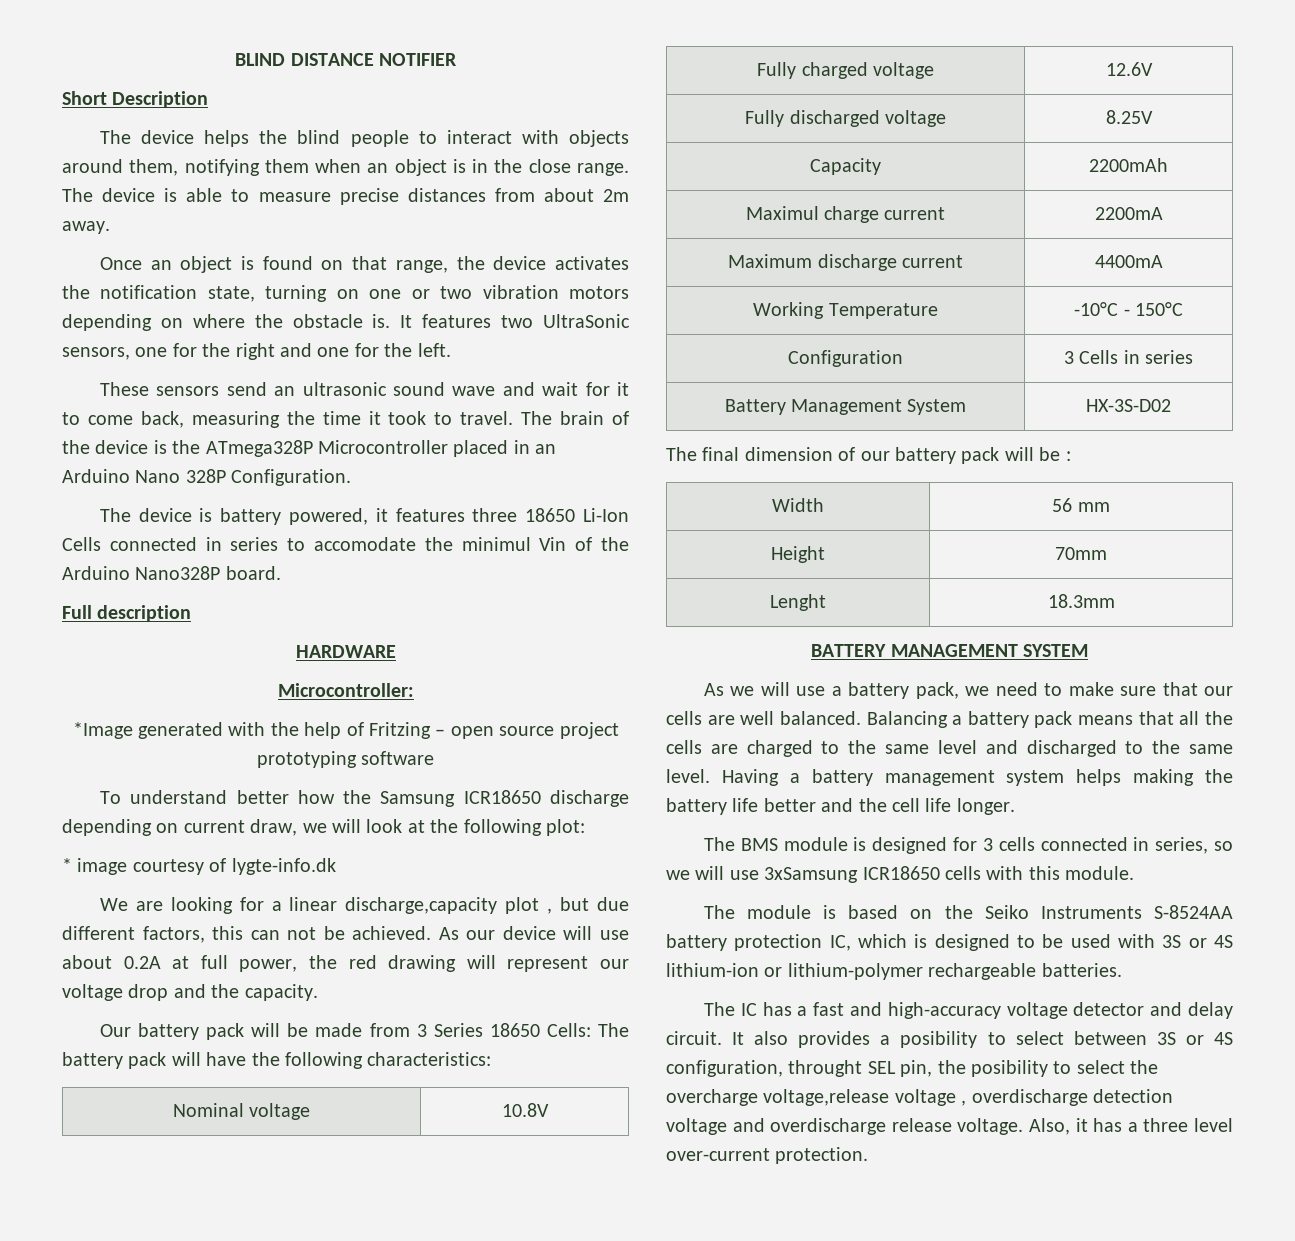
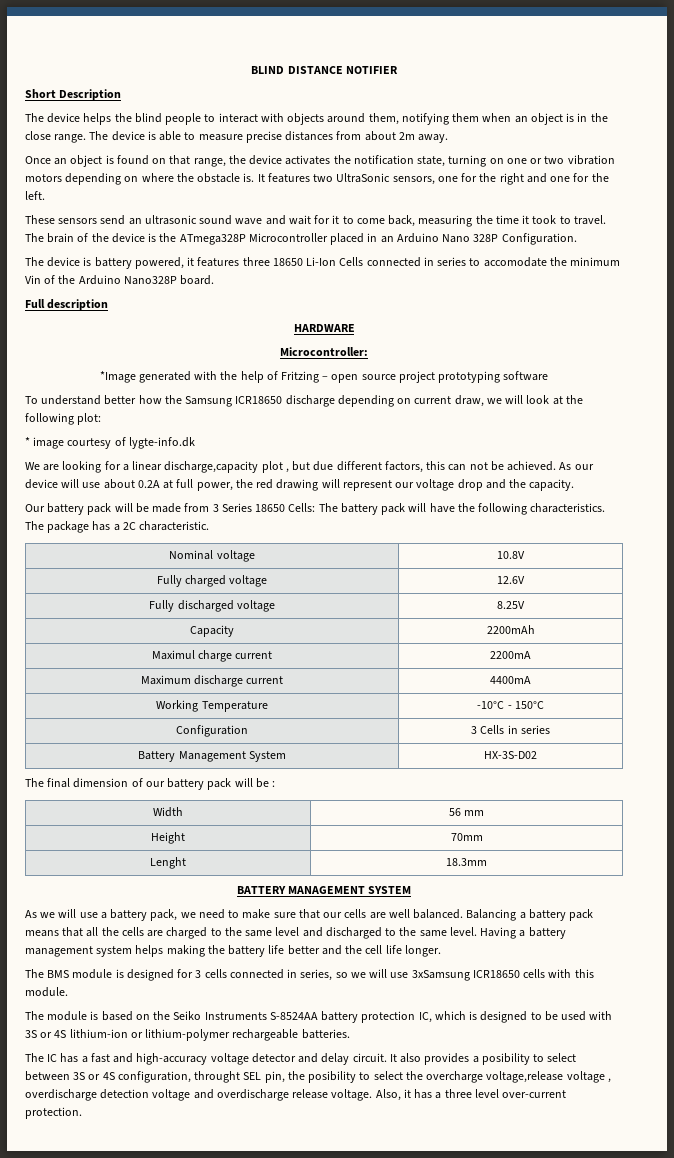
- The device is battery powered, it features three 18650 Li-Ion Cells connected in series to accomodate the minimul Vin of the Arduino Nano328P board.
+ The device is battery powered, it features three 18650 Li-Ion Cells connected in series to accomodate the minimum Vin of the Arduino Nano328P board.
- Our battery pack will be made from 3 Series 18650 Cells: The battery pack will have the following characteristics:
+ Our battery pack will be made from 3 Series 18650 Cells: The battery pack will have the following characteristics. The package has a 2C characteristic.

